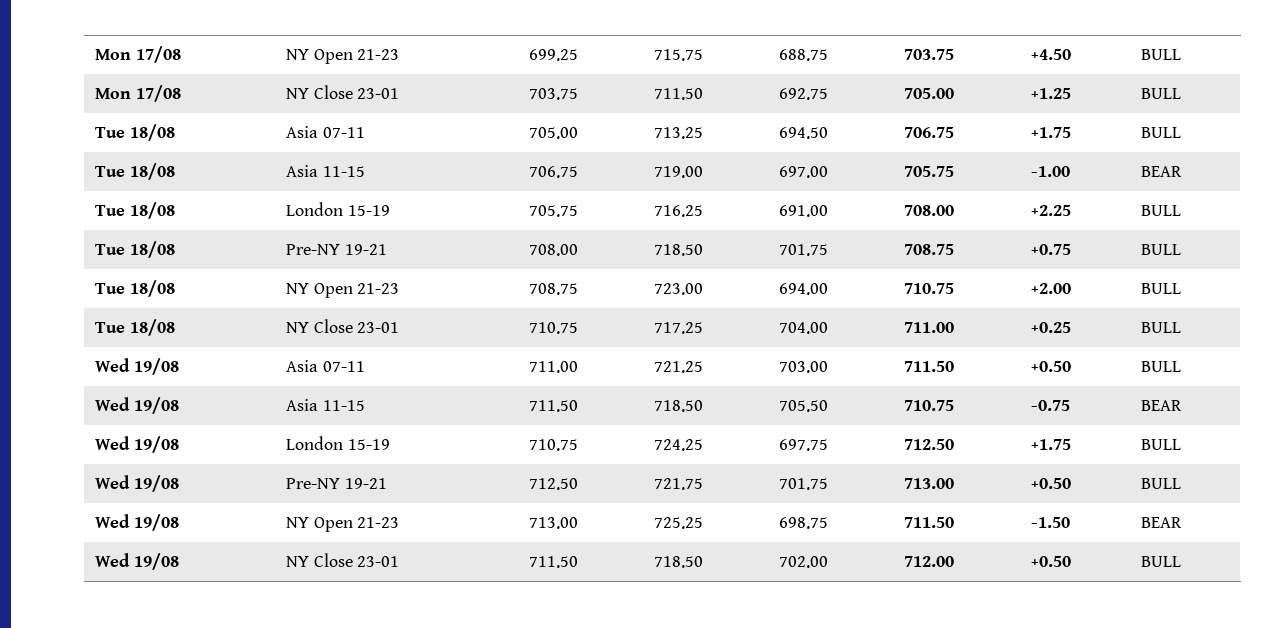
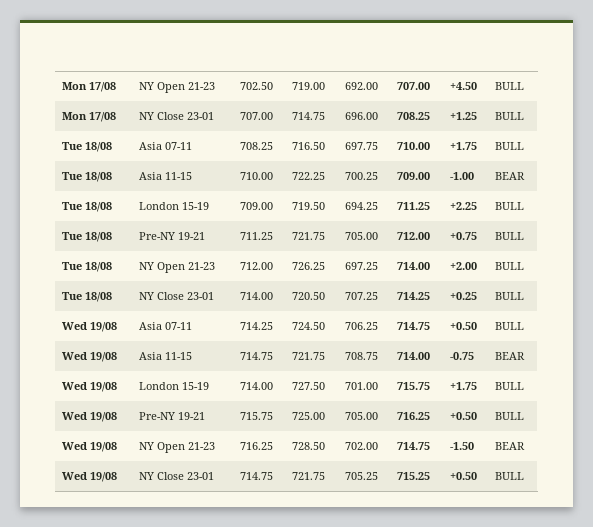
- Mon 17/08 | NY Open 21-23 | 699.25 | 715.75 | 688.75 | 703.75 | +4.50 | BULL
+ Mon 17/08 | NY Open 21-23 | 702.50 | 719.00 | 692.00 | 707.00 | +4.50 | BULL
- Mon 17/08 | NY Close 23-01 | 703.75 | 711.50 | 692.75 | 705.00 | +1.25 | BULL
+ Mon 17/08 | NY Close 23-01 | 707.00 | 714.75 | 696.00 | 708.25 | +1.25 | BULL
- Tue 18/08 | Asia 07-11 | 705.00 | 713.25 | 694.50 | 706.75 | +1.75 | BULL
+ Tue 18/08 | Asia 07-11 | 708.25 | 716.50 | 697.75 | 710.00 | +1.75 | BULL
- Tue 18/08 | Asia 11-15 | 706.75 | 719.00 | 697.00 | 705.75 | -1.00 | BEAR
+ Tue 18/08 | Asia 11-15 | 710.00 | 722.25 | 700.25 | 709.00 | -1.00 | BEAR
- Tue 18/08 | London 15-19 | 705.75 | 716.25 | 691.00 | 708.00 | +2.25 | BULL
+ Tue 18/08 | London 15-19 | 709.00 | 719.50 | 694.25 | 711.25 | +2.25 | BULL
- Tue 18/08 | Pre-NY 19-21 | 708.00 | 718.50 | 701.75 | 708.75 | +0.75 | BULL
+ Tue 18/08 | Pre-NY 19-21 | 711.25 | 721.75 | 705.00 | 712.00 | +0.75 | BULL
- Tue 18/08 | NY Open 21-23 | 708.75 | 723.00 | 694.00 | 710.75 | +2.00 | BULL
+ Tue 18/08 | NY Open 21-23 | 712.00 | 726.25 | 697.25 | 714.00 | +2.00 | BULL
- Tue 18/08 | NY Close 23-01 | 710.75 | 717.25 | 704.00 | 711.00 | +0.25 | BULL
+ Tue 18/08 | NY Close 23-01 | 714.00 | 720.50 | 707.25 | 714.25 | +0.25 | BULL
- Wed 19/08 | Asia 07-11 | 711.00 | 721.25 | 703.00 | 711.50 | +0.50 | BULL
+ Wed 19/08 | Asia 07-11 | 714.25 | 724.50 | 706.25 | 714.75 | +0.50 | BULL
- Wed 19/08 | Asia 11-15 | 711.50 | 718.50 | 705.50 | 710.75 | -0.75 | BEAR
+ Wed 19/08 | Asia 11-15 | 714.75 | 721.75 | 708.75 | 714.00 | -0.75 | BEAR
- Wed 19/08 | London 15-19 | 710.75 | 724.25 | 697.75 | 712.50 | +1.75 | BULL
+ Wed 19/08 | London 15-19 | 714.00 | 727.50 | 701.00 | 715.75 | +1.75 | BULL
- Wed 19/08 | Pre-NY 19-21 | 712.50 | 721.75 | 701.75 | 713.00 | +0.50 | BULL
+ Wed 19/08 | Pre-NY 19-21 | 715.75 | 725.00 | 705.00 | 716.25 | +0.50 | BULL
- Wed 19/08 | NY Open 21-23 | 713.00 | 725.25 | 698.75 | 711.50 | -1.50 | BEAR
+ Wed 19/08 | NY Open 21-23 | 716.25 | 728.50 | 702.00 | 714.75 | -1.50 | BEAR
- Wed 19/08 | NY Close 23-01 | 711.50 | 718.50 | 702.00 | 712.00 | +0.50 | BULL
+ Wed 19/08 | NY Close 23-01 | 714.75 | 721.75 | 705.25 | 715.25 | +0.50 | BULL

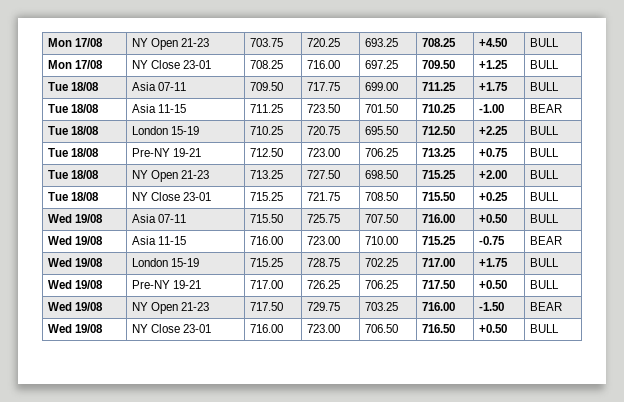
- Mon 17/08 | NY Open 21-23 | 702.50 | 719.00 | 692.00 | 707.00 | +4.50 | BULL
+ Mon 17/08 | NY Open 21-23 | 703.75 | 720.25 | 693.25 | 708.25 | +4.50 | BULL
- Mon 17/08 | NY Close 23-01 | 707.00 | 714.75 | 696.00 | 708.25 | +1.25 | BULL
+ Mon 17/08 | NY Close 23-01 | 708.25 | 716.00 | 697.25 | 709.50 | +1.25 | BULL
- Tue 18/08 | Asia 07-11 | 708.25 | 716.50 | 697.75 | 710.00 | +1.75 | BULL
+ Tue 18/08 | Asia 07-11 | 709.50 | 717.75 | 699.00 | 711.25 | +1.75 | BULL
- Tue 18/08 | Asia 11-15 | 710.00 | 722.25 | 700.25 | 709.00 | -1.00 | BEAR
+ Tue 18/08 | Asia 11-15 | 711.25 | 723.50 | 701.50 | 710.25 | -1.00 | BEAR
- Tue 18/08 | London 15-19 | 709.00 | 719.50 | 694.25 | 711.25 | +2.25 | BULL
+ Tue 18/08 | London 15-19 | 710.25 | 720.75 | 695.50 | 712.50 | +2.25 | BULL
- Tue 18/08 | Pre-NY 19-21 | 711.25 | 721.75 | 705.00 | 712.00 | +0.75 | BULL
+ Tue 18/08 | Pre-NY 19-21 | 712.50 | 723.00 | 706.25 | 713.25 | +0.75 | BULL
- Tue 18/08 | NY Open 21-23 | 712.00 | 726.25 | 697.25 | 714.00 | +2.00 | BULL
+ Tue 18/08 | NY Open 21-23 | 713.25 | 727.50 | 698.50 | 715.25 | +2.00 | BULL
- Tue 18/08 | NY Close 23-01 | 714.00 | 720.50 | 707.25 | 714.25 | +0.25 | BULL
+ Tue 18/08 | NY Close 23-01 | 715.25 | 721.75 | 708.50 | 715.50 | +0.25 | BULL
- Wed 19/08 | Asia 07-11 | 714.25 | 724.50 | 706.25 | 714.75 | +0.50 | BULL
+ Wed 19/08 | Asia 07-11 | 715.50 | 725.75 | 707.50 | 716.00 | +0.50 | BULL
- Wed 19/08 | Asia 11-15 | 714.75 | 721.75 | 708.75 | 714.00 | -0.75 | BEAR
+ Wed 19/08 | Asia 11-15 | 716.00 | 723.00 | 710.00 | 715.25 | -0.75 | BEAR
- Wed 19/08 | London 15-19 | 714.00 | 727.50 | 701.00 | 715.75 | +1.75 | BULL
+ Wed 19/08 | London 15-19 | 715.25 | 728.75 | 702.25 | 717.00 | +1.75 | BULL
- Wed 19/08 | Pre-NY 19-21 | 715.75 | 725.00 | 705.00 | 716.25 | +0.50 | BULL
+ Wed 19/08 | Pre-NY 19-21 | 717.00 | 726.25 | 706.25 | 717.50 | +0.50 | BULL
- Wed 19/08 | NY Open 21-23 | 716.25 | 728.50 | 702.00 | 714.75 | -1.50 | BEAR
+ Wed 19/08 | NY Open 21-23 | 717.50 | 729.75 | 703.25 | 716.00 | -1.50 | BEAR
- Wed 19/08 | NY Close 23-01 | 714.75 | 721.75 | 705.25 | 715.25 | +0.50 | BULL
+ Wed 19/08 | NY Close 23-01 | 716.00 | 723.00 | 706.50 | 716.50 | +0.50 | BULL

